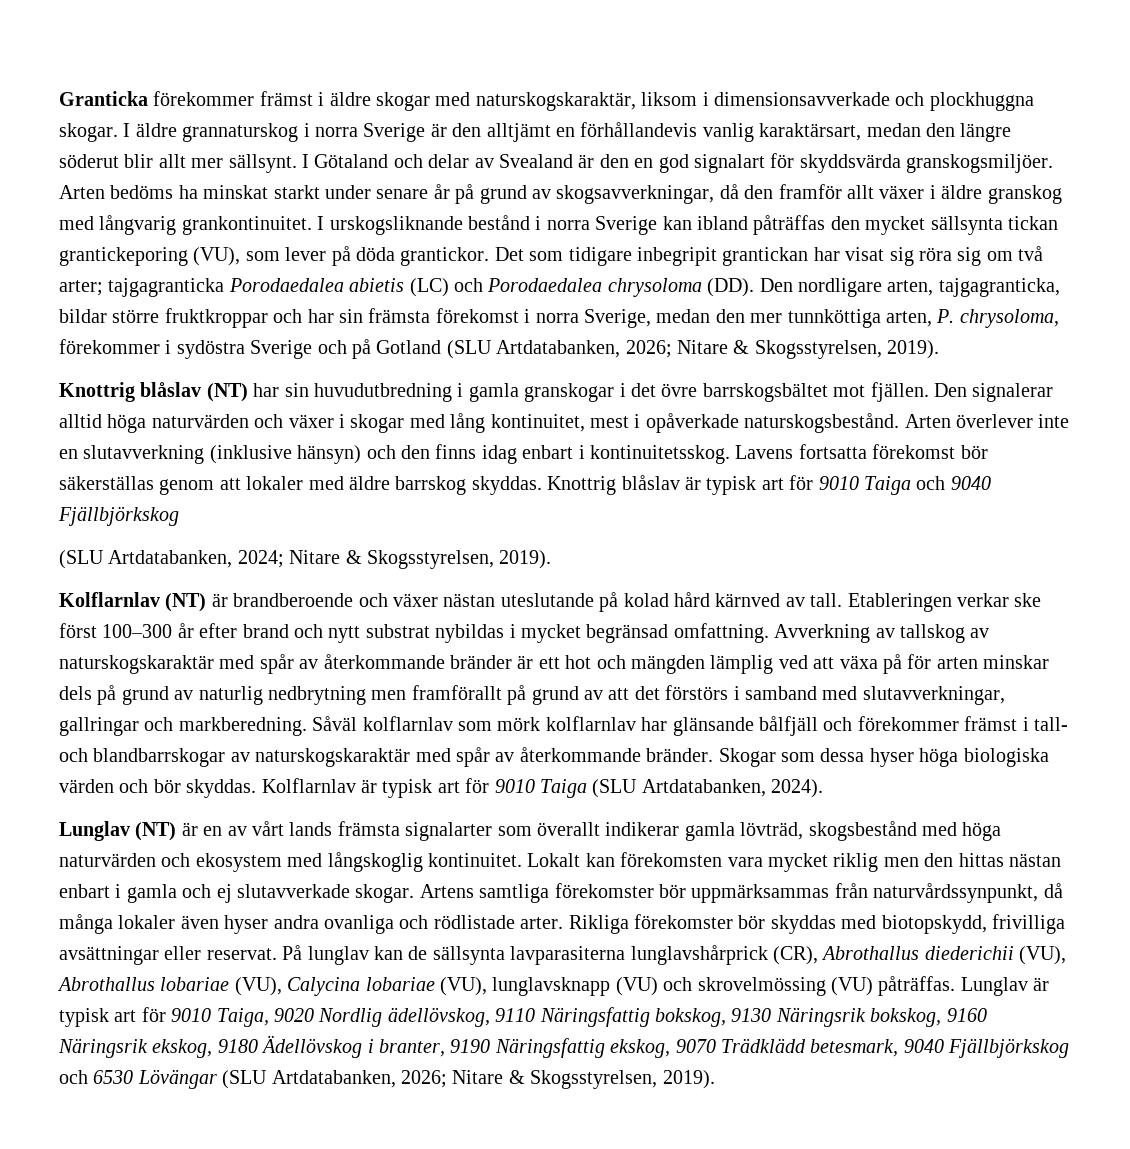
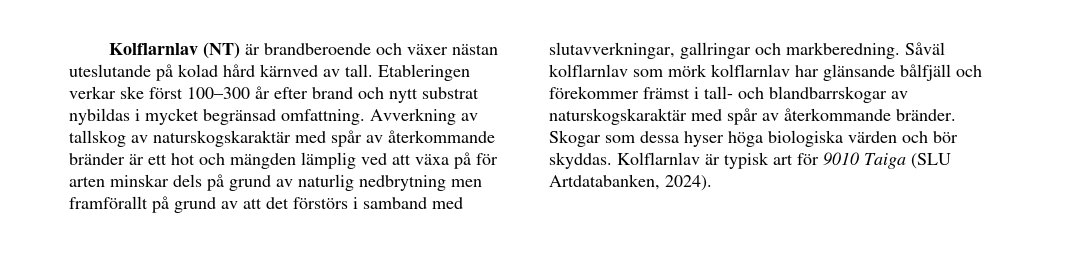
- Granticka förekommer främst i äldre skogar med naturskogskaraktär, liksom i dimensionsavverkade och plockhuggna skogar. I äldre grannaturskog i norra Sverige är den alltjämt en förhållandevis vanlig karaktärsart, medan den längre söderut blir allt mer sällsynt. I Götaland och delar av Svealand är den en god signalart för skyddsvärda granskogsmiljöer. Arten bedöms ha minskat starkt under senare år på grund av skogsavverkningar, då den framför allt växer i äldre granskog med långvarig grankontinuitet. I urskogsliknande bestånd i norra Sverige kan ibland påträffas den mycket sällsynta tickan grantickeporing (VU), som lever på döda grantickor. Det som tidigare inbegripit grantickan har visat sig röra sig om två arter; tajgagranticka Porodaedalea abietis (LC) och Porodaedalea chrysoloma (DD). Den nordligare arten, tajgagranticka, bildar större fruktkroppar och har sin främsta förekomst i norra Sverige, medan den mer tunnköttiga arten, P. chrysoloma, förekommer i sydöstra Sverige och på Gotland (SLU Artdatabanken, 2026; Nitare & Skogsstyrelsen, 2019).
- Knottrig blåslav (NT) har sin huvudutbredning i gamla granskogar i det övre barrskogsbältet mot fjällen. Den signalerar alltid höga naturvärden och växer i skogar med lång kontinuitet, mest i opåverkade naturskogsbestånd. Arten överlever inte en slutavverkning (inklusive hänsyn) och den finns idag enbart i kontinuitetsskog. Lavens fortsatta förekomst bör säkerställas genom att lokaler med äldre barrskog skyddas. Knottrig blåslav är typisk art för 9010 Taiga och 9040 Fjällbjörkskog
- (SLU Artdatabanken, 2024; Nitare & Skogsstyrelsen, 2019).
- Lunglav (NT) är en av vårt lands främsta signalarter som överallt indikerar gamla lövträd, skogsbestånd med höga naturvärden och ekosystem med långskoglig kontinuitet. Lokalt kan förekomsten vara mycket riklig men den hittas nästan enbart i gamla och ej slutavverkade skogar. Artens samtliga förekomster bör uppmärksammas från naturvårdssynpunkt, då många lokaler även hyser andra ovanliga och rödlistade arter. Rikliga förekomster bör skyddas med biotopskydd, frivilliga avsättningar eller reservat. På lunglav kan de sällsynta lavparasiterna lunglavshårprick (CR), Abrothallus diederichii (VU), Abrothallus lobariae (VU), Calycina lobariae (VU), lunglavsknapp (VU) och skrovelmössing (VU) påträffas. Lunglav är typisk art för 9010 Taiga, 9020 Nordlig ädellövskog, 9110 Näringsfattig bokskog, 9130 Näringsrik bokskog, 9160 Näringsrik ekskog, 9180 Ädellövskog i branter, 9190 Näringsfattig ekskog, 9070 Trädklädd betesmark, 9040 Fjällbjörkskog och 6530 Lövängar (SLU Artdatabanken, 2026; Nitare & Skogsstyrelsen, 2019).

